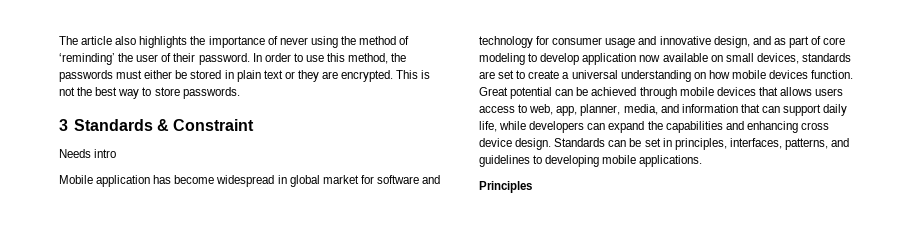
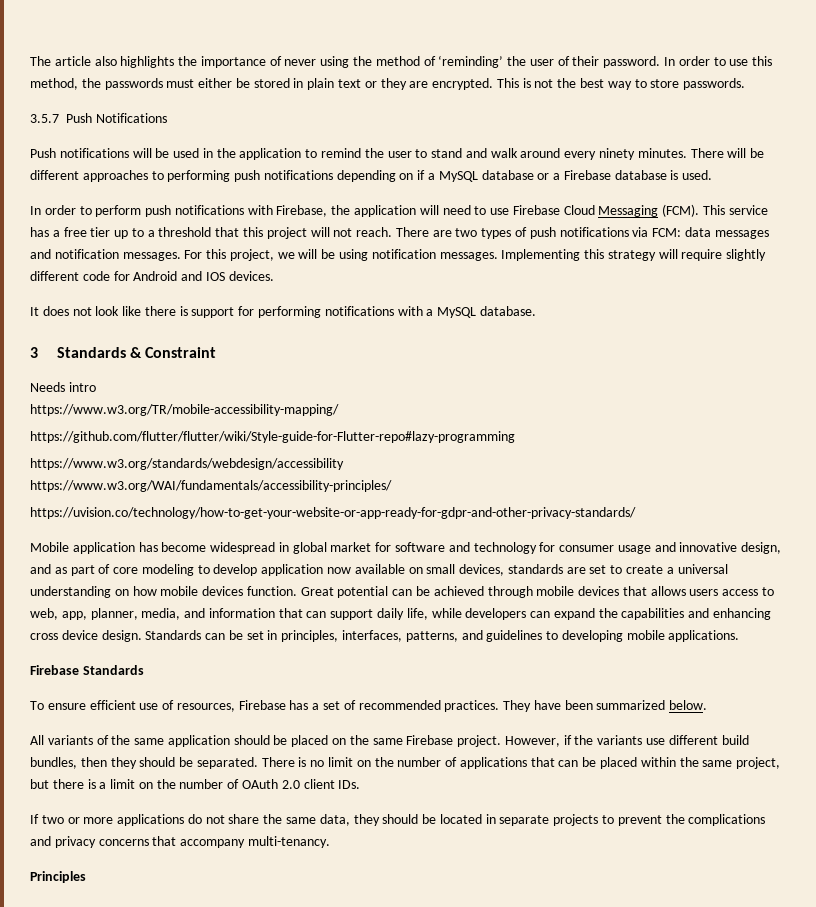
+ 3.5.7 Push Notifications
+ Push notifications will be used in the application to remind the user to stand and walk around every ninety minutes. There will be different approaches to performing push notifications depending on if a MySQL database or a Firebase database is used.
+ In order to perform push notifications with Firebase, the application will need to use Firebase Cloud Messaging (FCM). This service has a free tier up to a threshold that this project will not reach. There are two types of push notifications via FCM: data messages and notification messages. For this project, we will be using notification messages. Implementing this strategy will require slightly different code for Android and IOS devices.
+ It does not look like there is support for performing notifications with a MySQL database.
+ https://www.w3.org/TR/mobile-accessibility-mapping/
+ https://github.com/flutter/flutter/wiki/Style-guide-for-Flutter-repo#lazy-programming
+ https://www.w3.org/standards/webdesign/accessibility
+ https://www.w3.org/WAI/fundamentals/accessibility-principles/
+ https://uvision.co/technology/how-to-get-your-website-or-app-ready-for-gdpr-and-other-privacy-standards/
+ Firebase Standards
+ To ensure efficient use of resources, Firebase has a set of recommended practices. They have been summarized below.
+ All variants of the same application should be placed on the same Firebase project. However, if the variants use different build bundles, then they should be separated. There is no limit on the number of applications that can be placed within the same project, but there is a limit on the number of OAuth 2.0 client IDs.
+ If two or more applications do not share the same data, they should be located in separate projects to prevent the complications and privacy concerns that accompany multi-tenancy.

